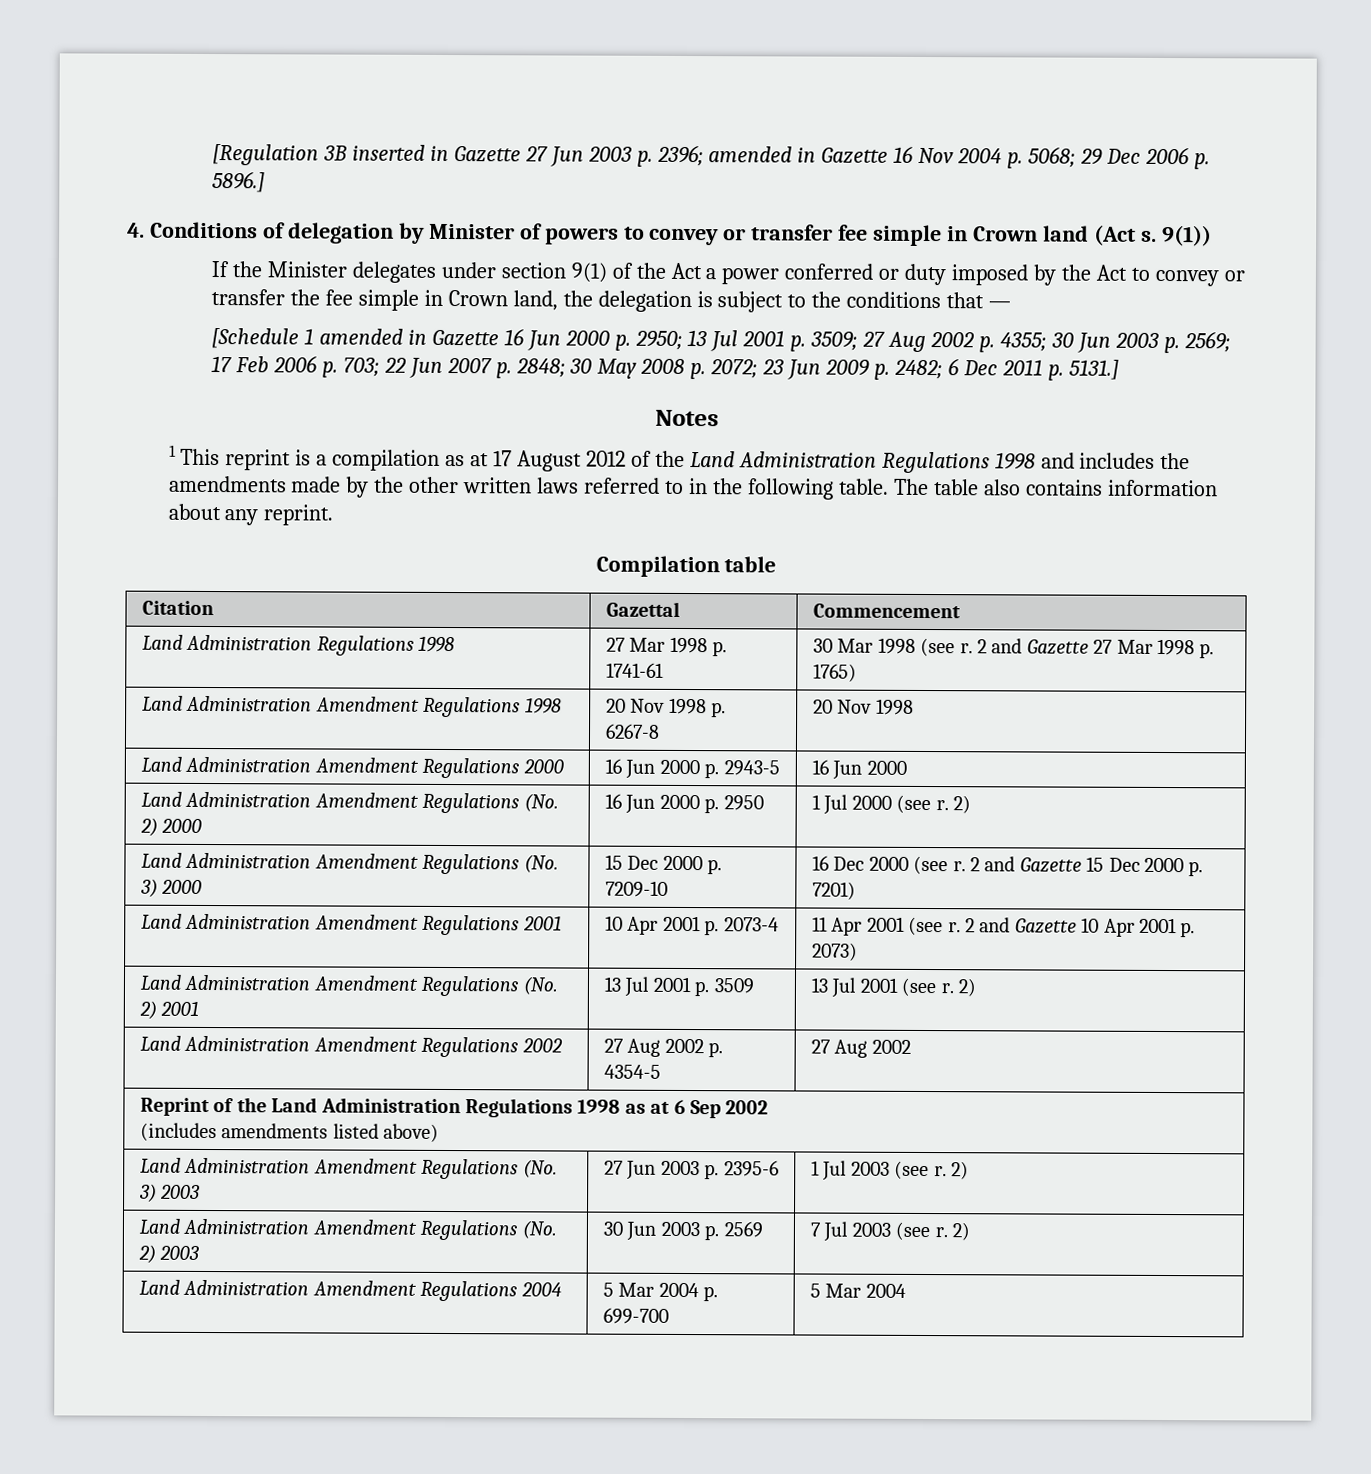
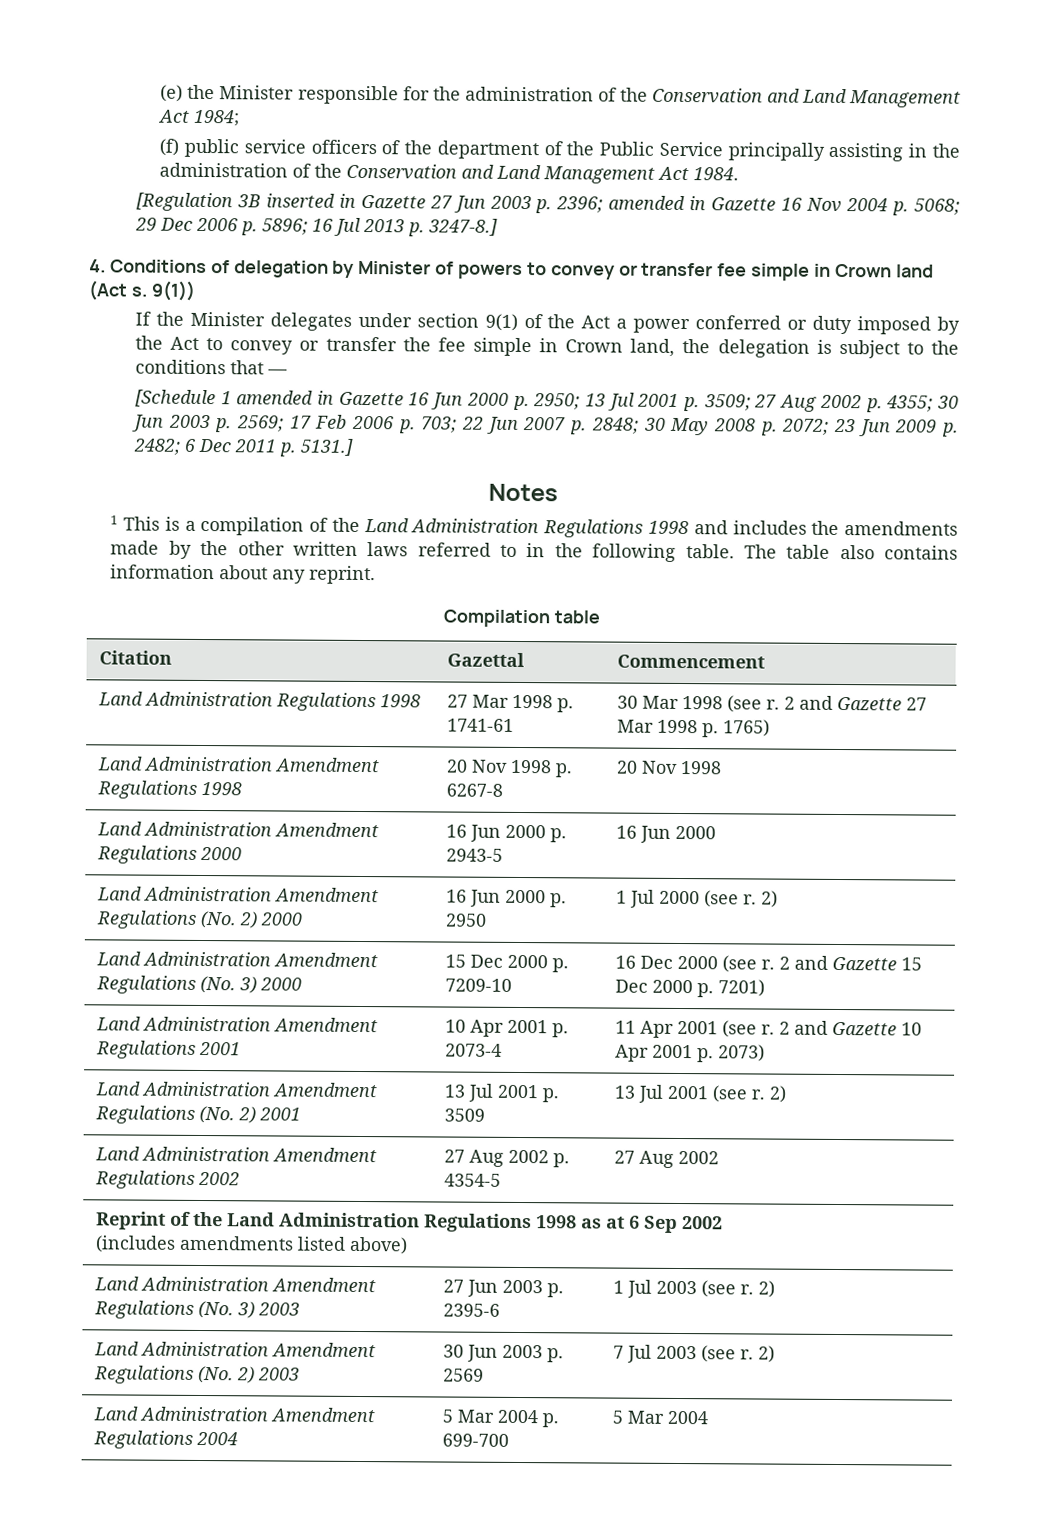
+ (e) the Minister responsible for the administration of the Conservation and Land Management Act 1984;
+ (f) public service officers of the department of the Public Service principally assisting in the administration of the Conservation and Land Management Act 1984.
- [Regulation 3B inserted in Gazette 27 Jun 2003 p. 2396; amended in Gazette 16 Nov 2004 p. 5068; 29 Dec 2006 p. 5896.]
+ [Regulation 3B inserted in Gazette 27 Jun 2003 p. 2396; amended in Gazette 16 Nov 2004 p. 5068; 29 Dec 2006 p. 5896; 16 Jul 2013 p. 3247-8.]
- 1 This reprint is a compilation as at 17 August 2012 of the Land Administration Regulations 1998 and includes the amendments made by the other written laws referred to in the following table.
+ 1 This is a compilation of the Land Administration Regulations 1998 and includes the amendments made by the other written laws referred to in the following table.

